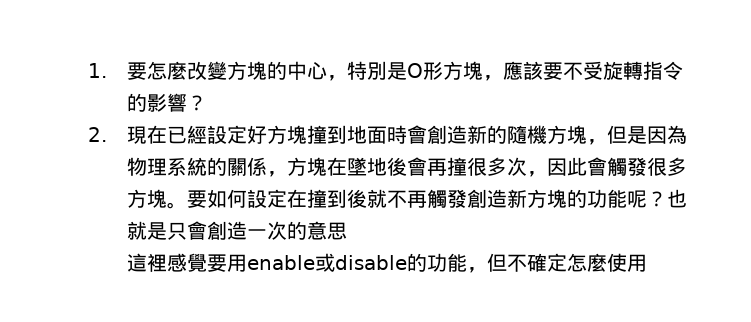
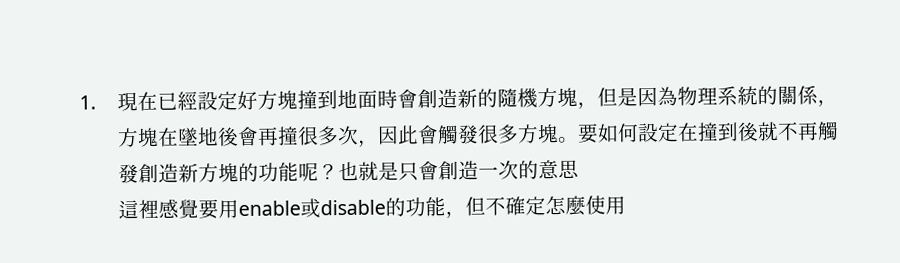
- 1.要怎麼改變方塊的中心，特別是O形方塊，應該要不受旋轉指令的影響？
- 2.現在已經設定好方塊撞到地面時會創造新的隨機方塊，但是因為物理系統的關係，方塊在墜地後會再撞很多次，因此會觸發很多方塊。
+ 1.現在已經設定好方塊撞到地面時會創造新的隨機方塊，但是因為物理系統的關係，方塊在墜地後會再撞很多次，因此會觸發很多方塊。

